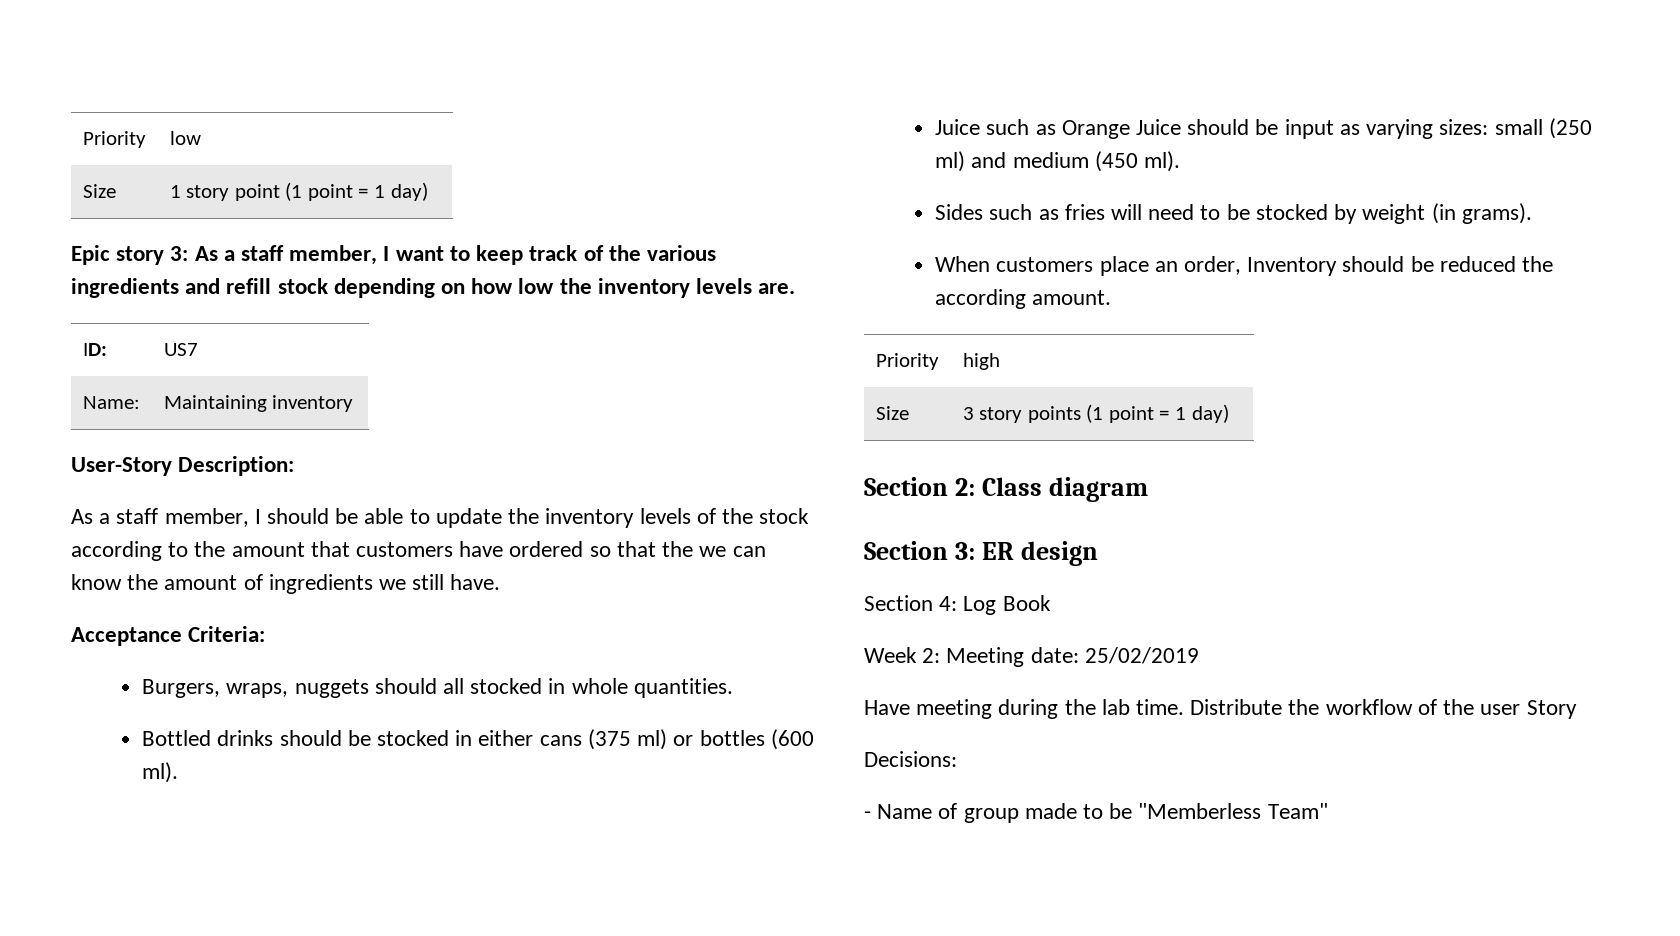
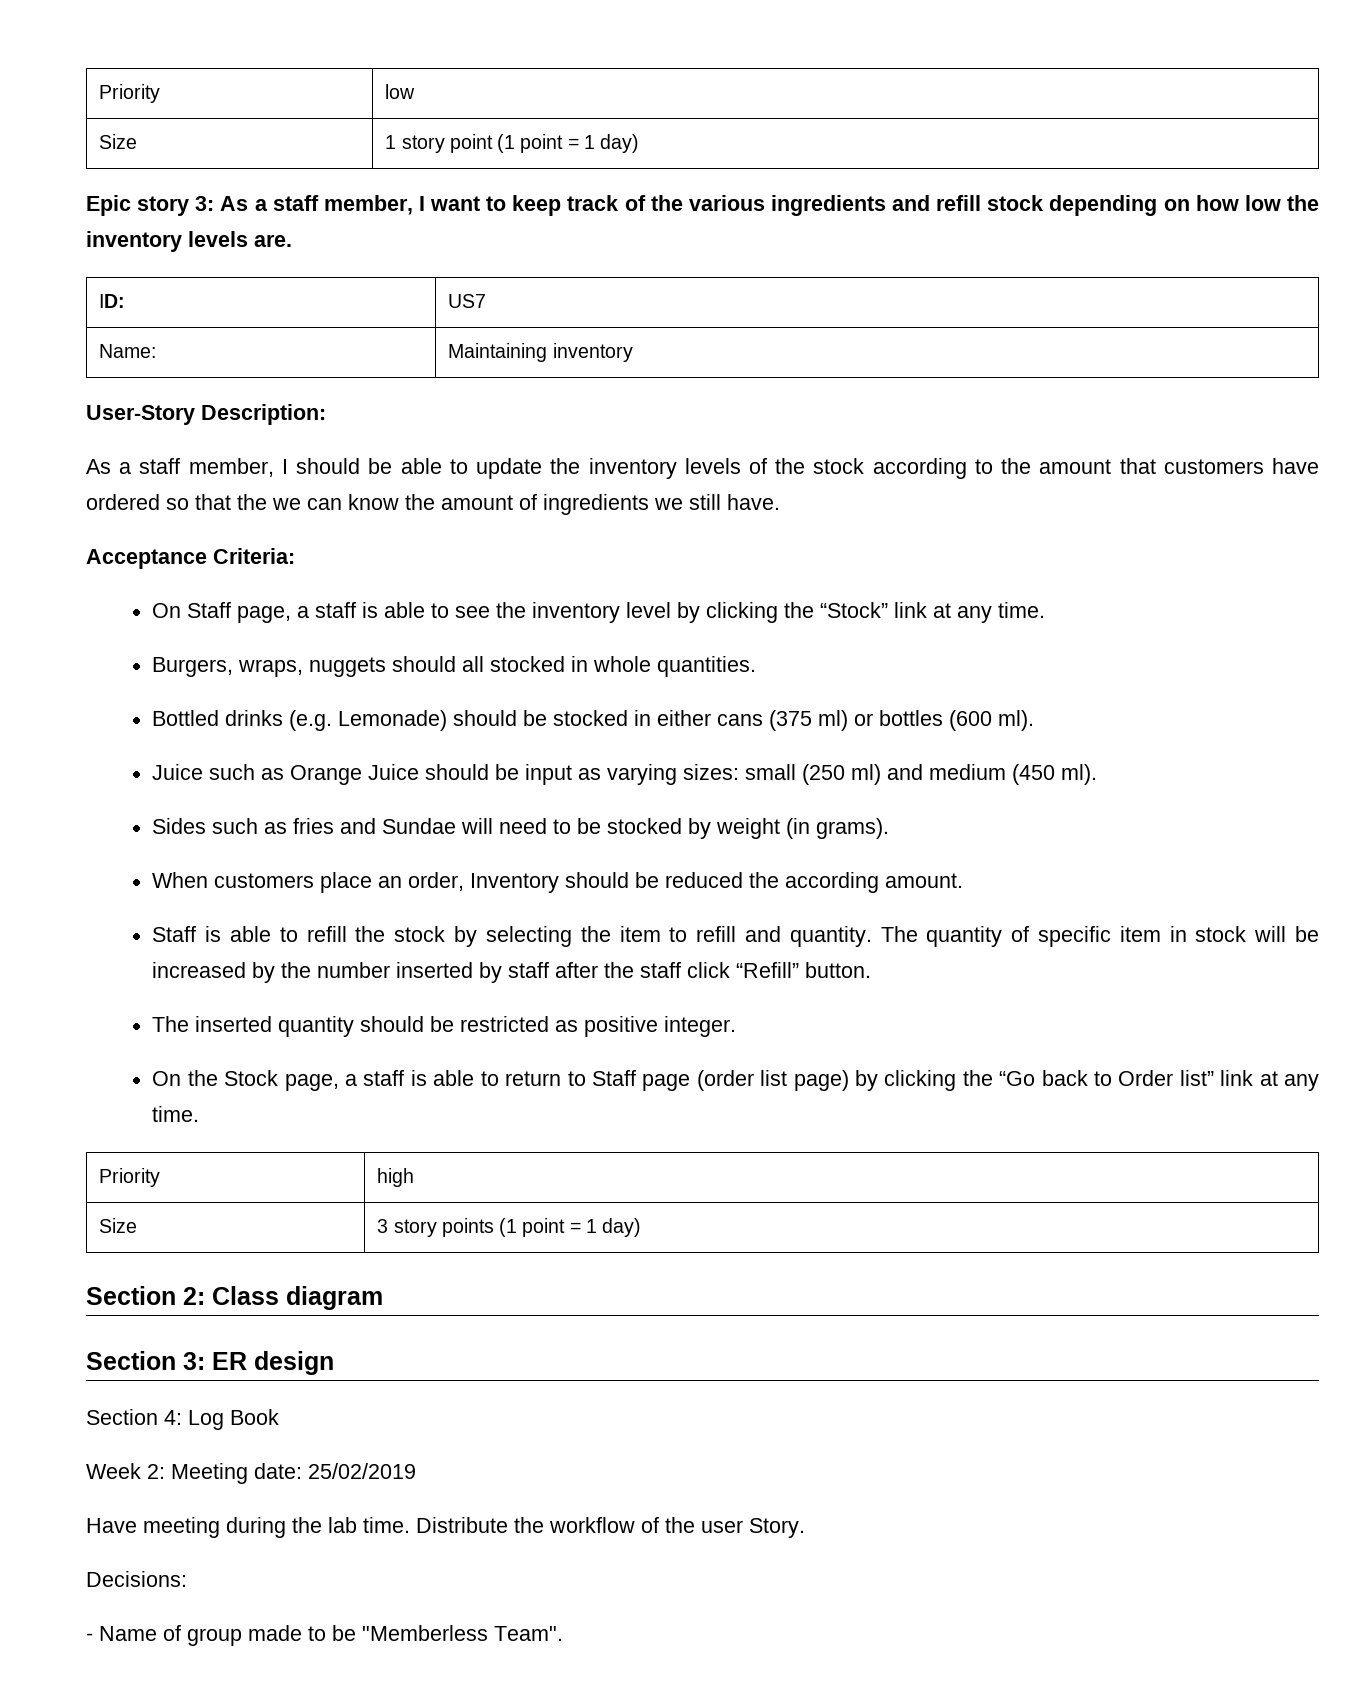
+ On Staff page, a staff is able to see the inventory level by clicking the “Stock” link at any time.
- Bottled drinks should be stocked in either cans (375 ml) or bottles (600 ml).
+ Bottled drinks (e.g. Lemonade) should be stocked in either cans (375 ml) or bottles (600 ml).
- Sides such as fries will need to be stocked by weight (in grams).
+ Sides such as fries and Sundae will need to be stocked by weight (in grams).
+ Staff is able to refill the stock by selecting the item to refill and quantity. The quantity of specific item in stock will be increased by the number inserted by staff after the staff click “Refill” button.
+ The inserted quantity should be restricted as positive integer.
+ On the Stock page, a staff is able to return to Staff page (order list page) by clicking the “Go back to Order list” link at any time.
- Distribute the workflow of the user Story
+ Distribute the workflow of the user Story.
- - Name of group made to be "Memberless Team"
+ - Name of group made to be "Memberless Team".

